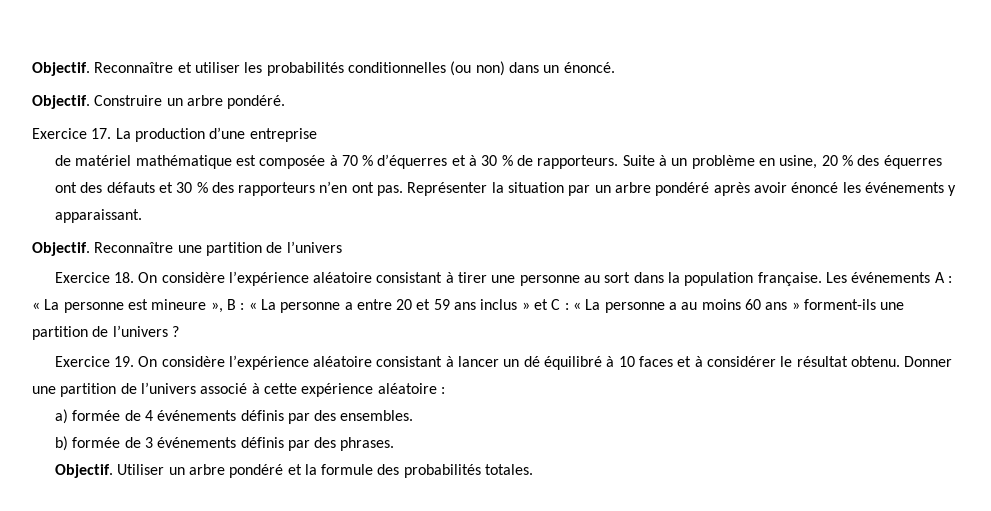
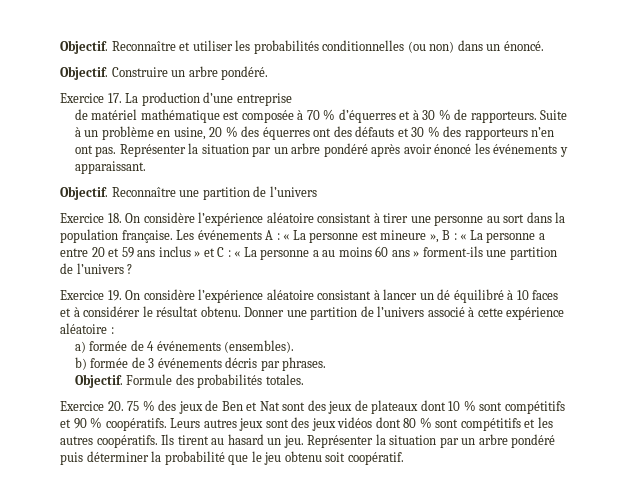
- a) formée de 4 événements définis par des ensembles.
+ a) formée de 4 événements (ensembles).
- b) formée de 3 événements définis par des phrases.
+ b) formée de 3 événements décris par phrases.
- Utiliser un arbre pondéré et la formule des probabilités totales.
+ Formule des probabilités totales.
+ Exercice 20. 75 % des jeux de Ben et Nat sont des jeux de plateaux dont 10 % sont compétitifs et 90 % coopératifs. Leurs autres jeux sont des jeux vidéos dont 80 % sont compétitifs et les autres coopératifs. Ils tirent au hasard un jeu. Représenter la situation par un arbre pondéré puis déterminer la probabilité que le jeu obtenu soit coopératif.

